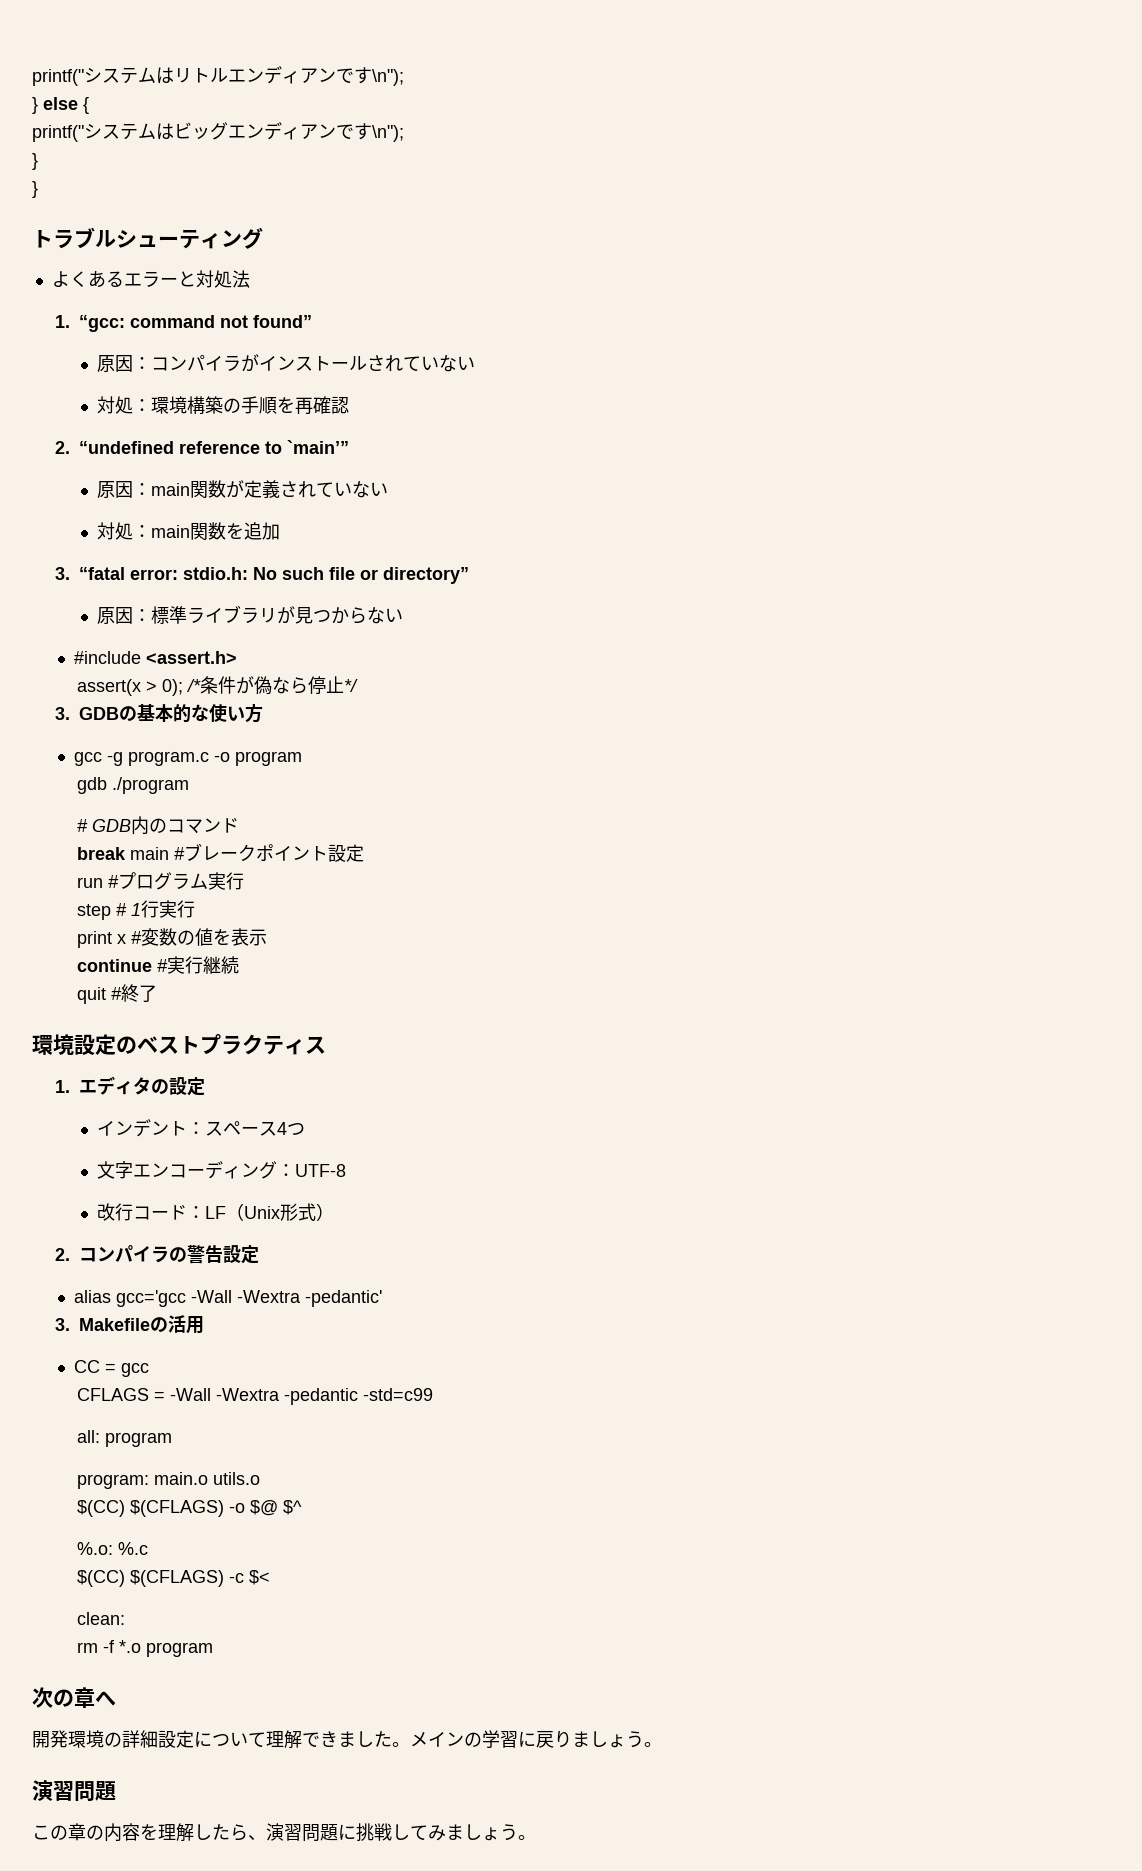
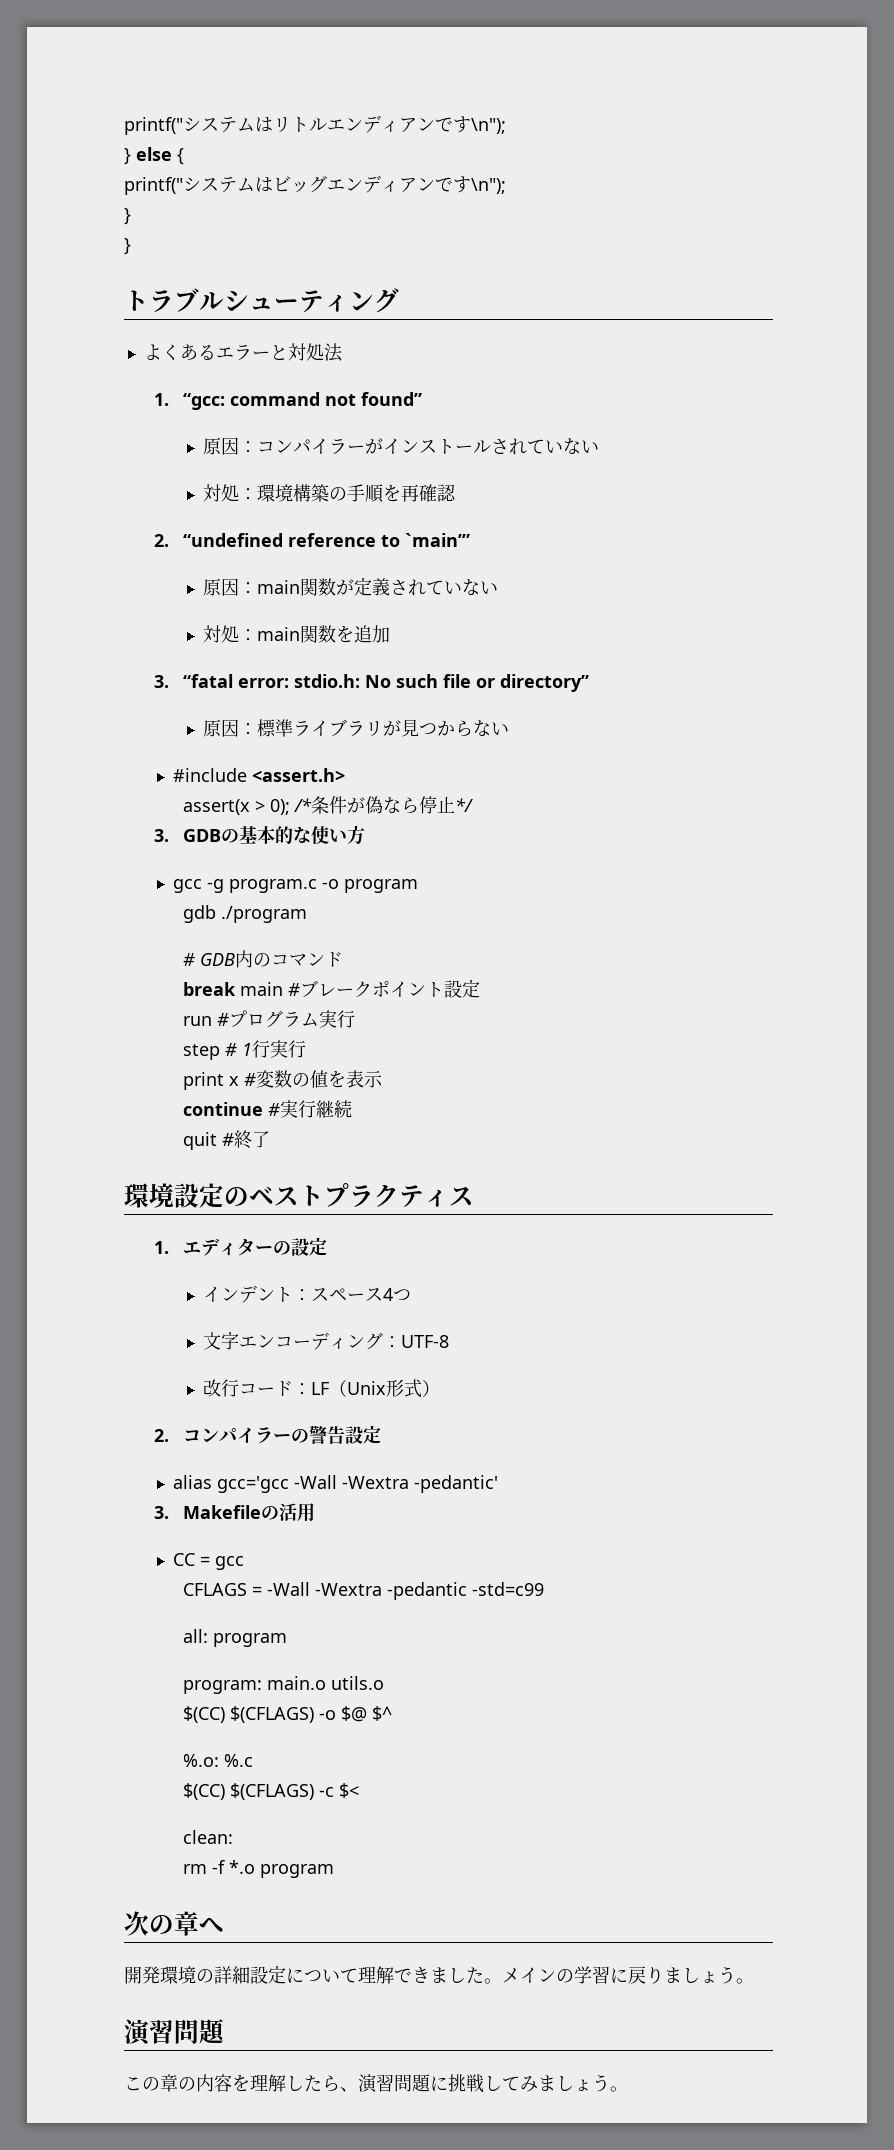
- 原因：コンパイラがインストールされていない
+ 原因：コンパイラーがインストールされていない
- 1.エディタの設定
+ 1.エディターの設定
- 2.コンパイラの警告設定
+ 2.コンパイラーの警告設定

